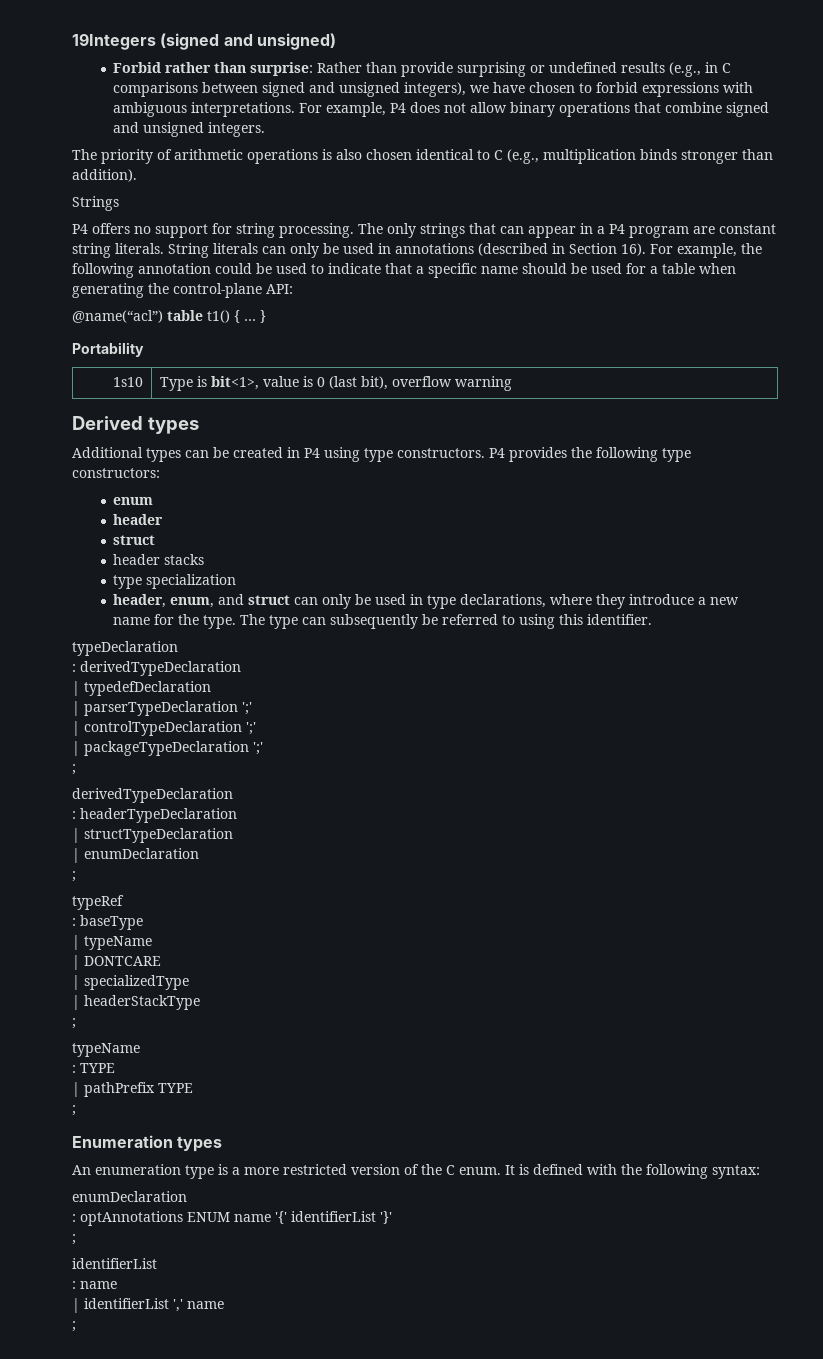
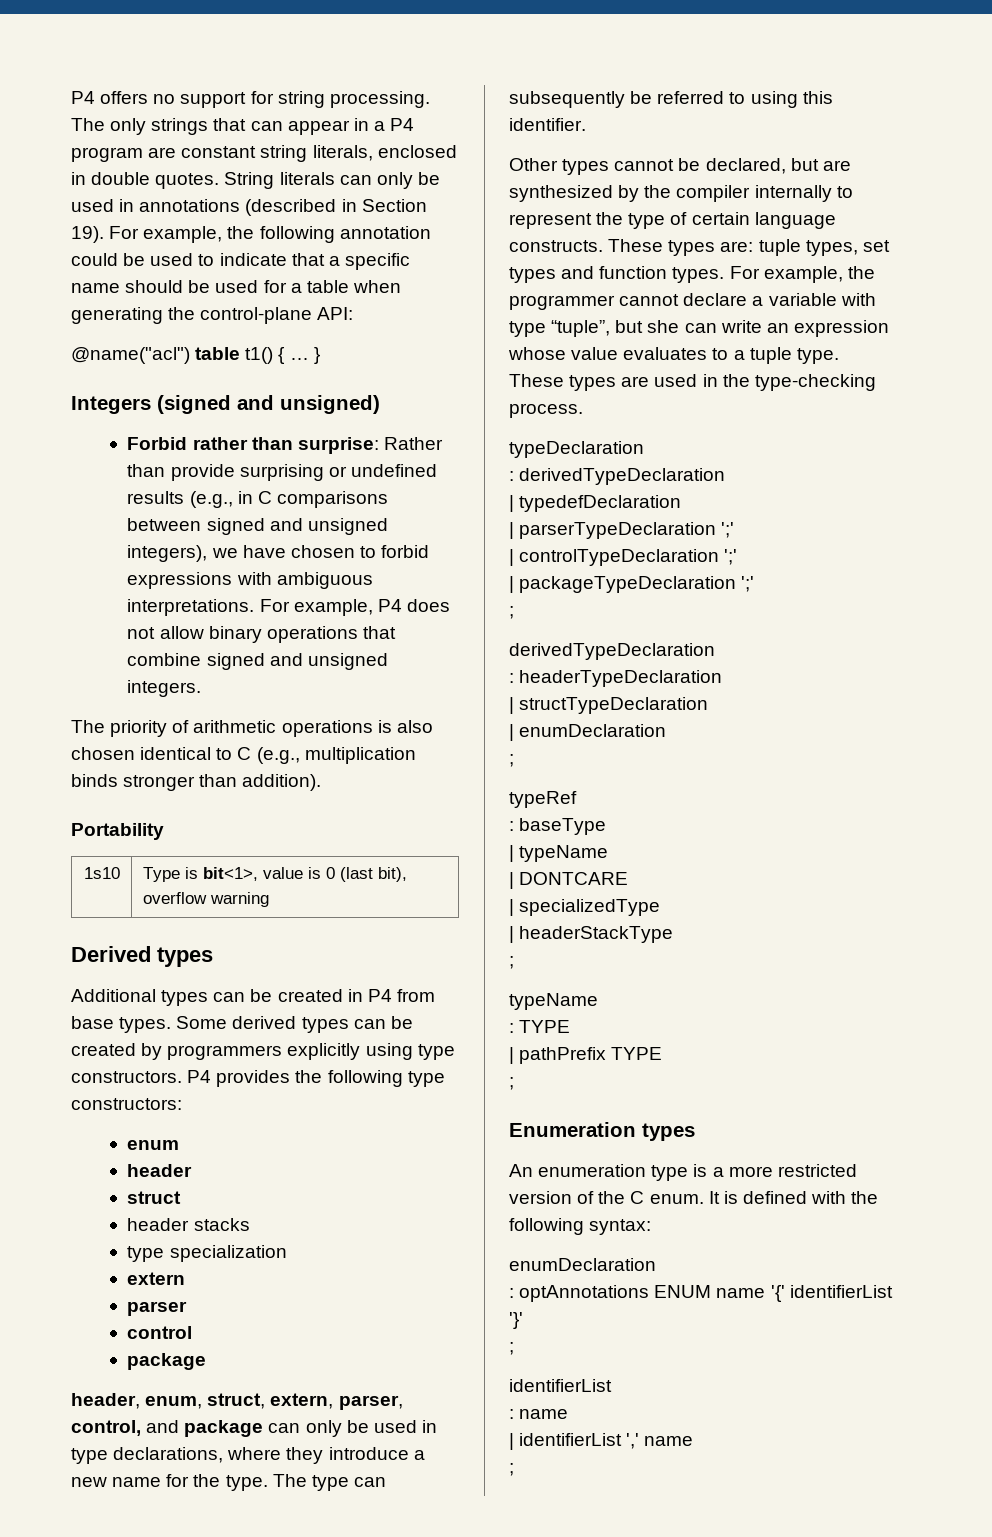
- 19Integers (signed and unsigned)
+ P4 offers no support for string processing. The only strings that can appear in a P4 program are constant string literals, enclosed in double quotes. String literals can only be used in annotations (described in Section 19). For example, the following annotation could be used to indicate that a specific name should be used for a table when generating the control-plane API:
+ @name("acl") table t1() { … }
+ Integers (signed and unsigned)
- Strings
- P4 offers no support for string processing. The only strings that can appear in a P4 program are constant string literals. String literals can only be used in annotations (described in Section 16). For example, the following annotation could be used to indicate that a specific name should be used for a table when generating the control-plane API:
- @name(“acl”) table t1() { … }
- Additional types can be created in P4 using type constructors.
+ Additional types can be created in P4 from base types. Some derived types can be created by programmers explicitly using type constructors.
- header, enum, and struct can only be used in type declarations, where they introduce a new name for the type.
+ extern
+ parser
+ control
+ package
+ header, enum, struct, extern, parser, control, and package can only be used in type declarations, where they introduce a new name for the type.
+ Other types cannot be declared, but are synthesized by the compiler internally to represent the type of certain language constructs. These types are: tuple types, set types and function types. For example, the programmer cannot declare a variable with type “tuple”, but she can write an expression whose value evaluates to a tuple type. These types are used in the type-checking process.

